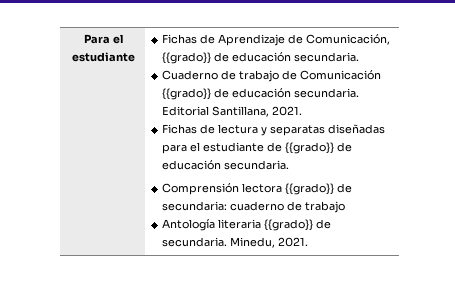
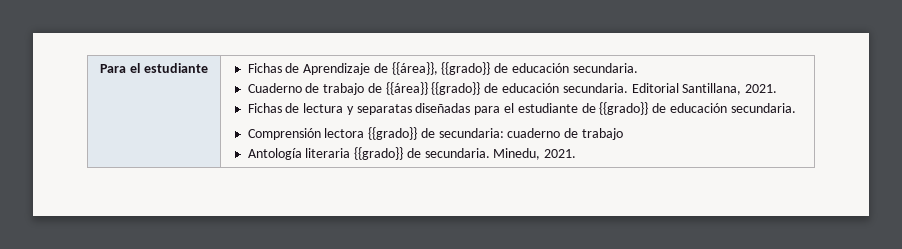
- Fichas de Aprendizaje de Comunicación, {{grado}} de educación secundaria.
+ Fichas de Aprendizaje de {{área}}, {{grado}} de educación secundaria.
- Cuaderno de trabajo de Comunicación {{grado}} de educación secundaria.
+ Cuaderno de trabajo de {{área}} {{grado}} de educación secundaria.

